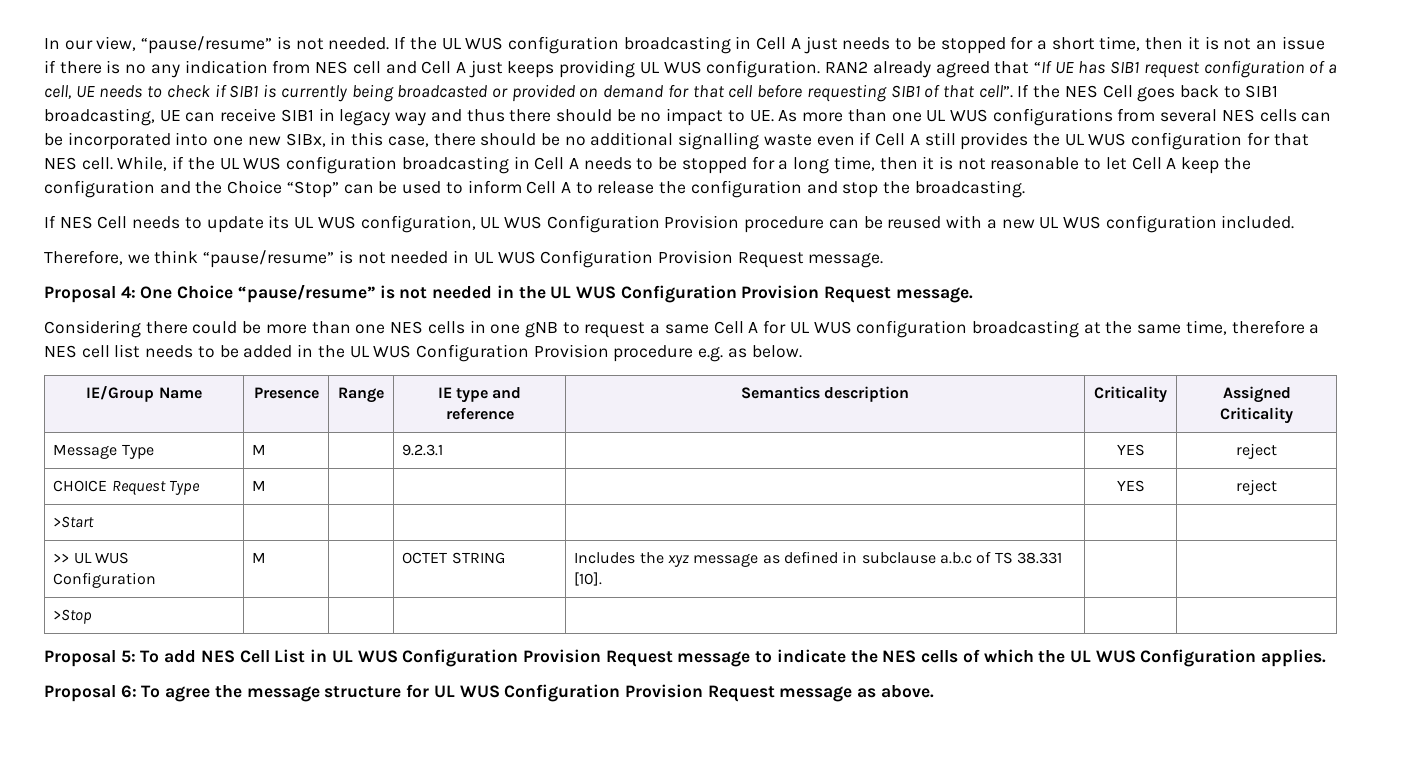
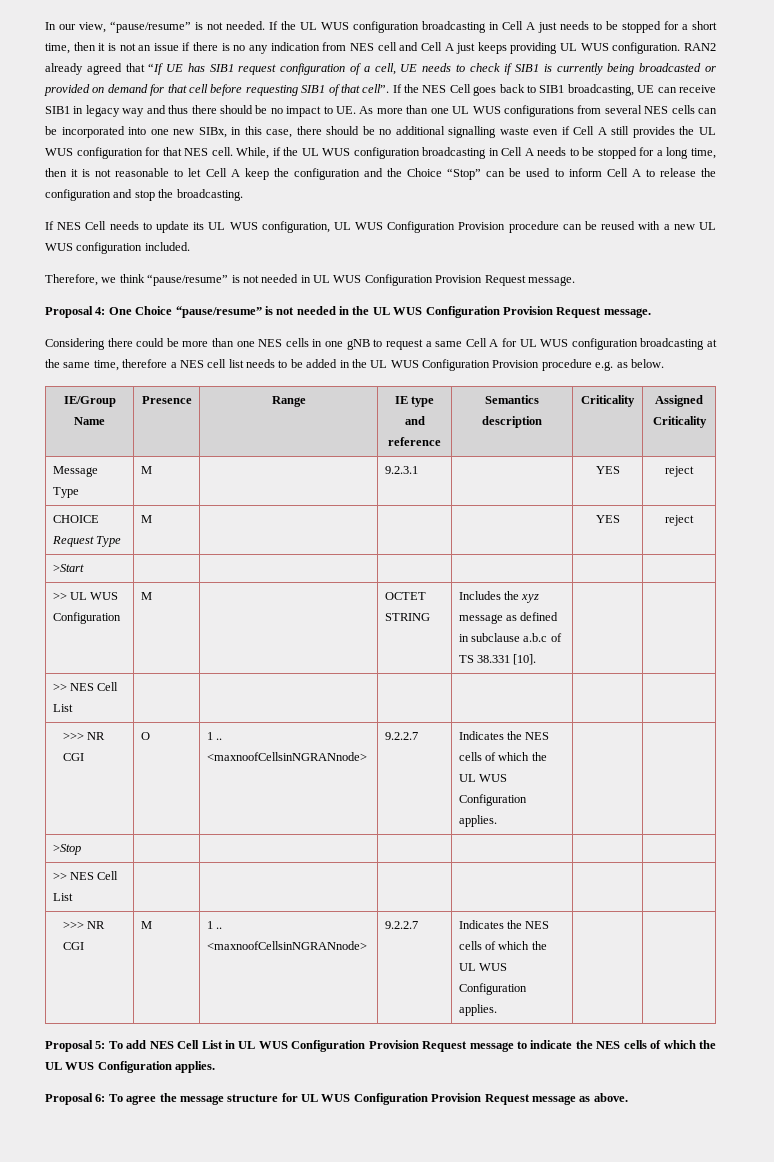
  >> UL WUS Configuration | M | | OCTET STRING | Includes the xyz message as defined in subclause a.b.c of TS 38.331 [10]. | |
+ >> NES Cell List | | | | | |
+ >>> NR CGI | O | 1 .. <maxnoofCellsinNGRANnode> | 9.2.2.7 | Indicates the NES cells of which the UL WUS Configuration applies. | |
  >Stop | | | | | |
+ >> NES Cell List | | | | | |
+ >>> NR CGI | M | 1 .. <maxnoofCellsinNGRANnode> | 9.2.2.7 | Indicates the NES cells of which the UL WUS Configuration applies. | |

